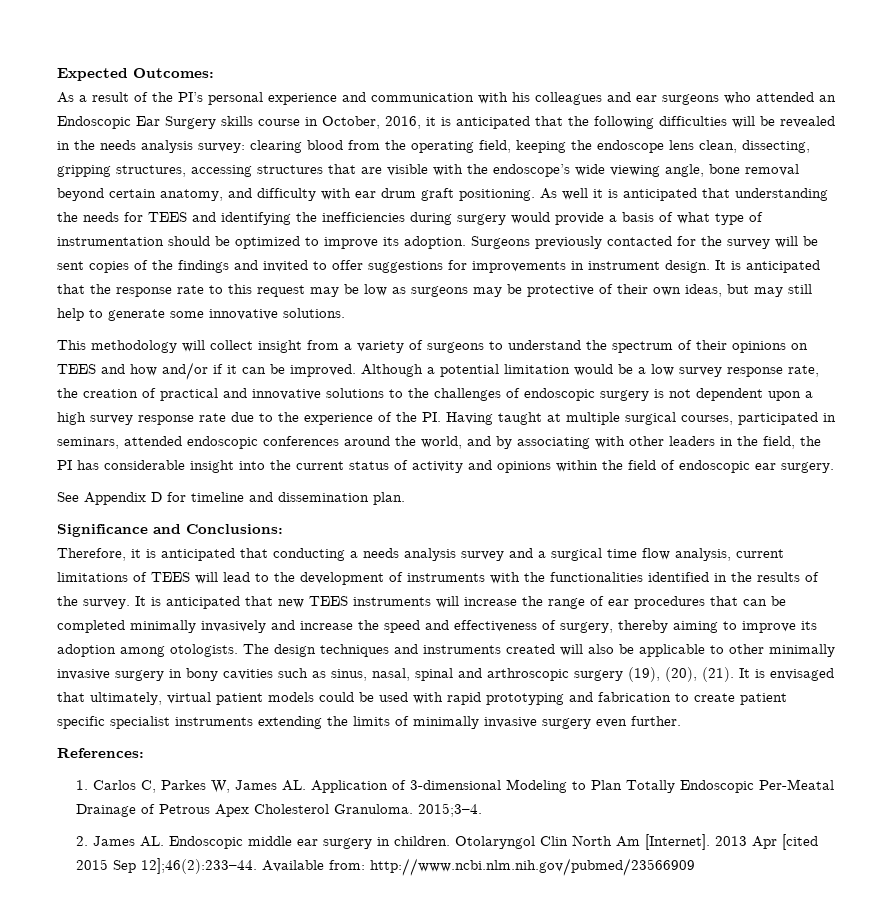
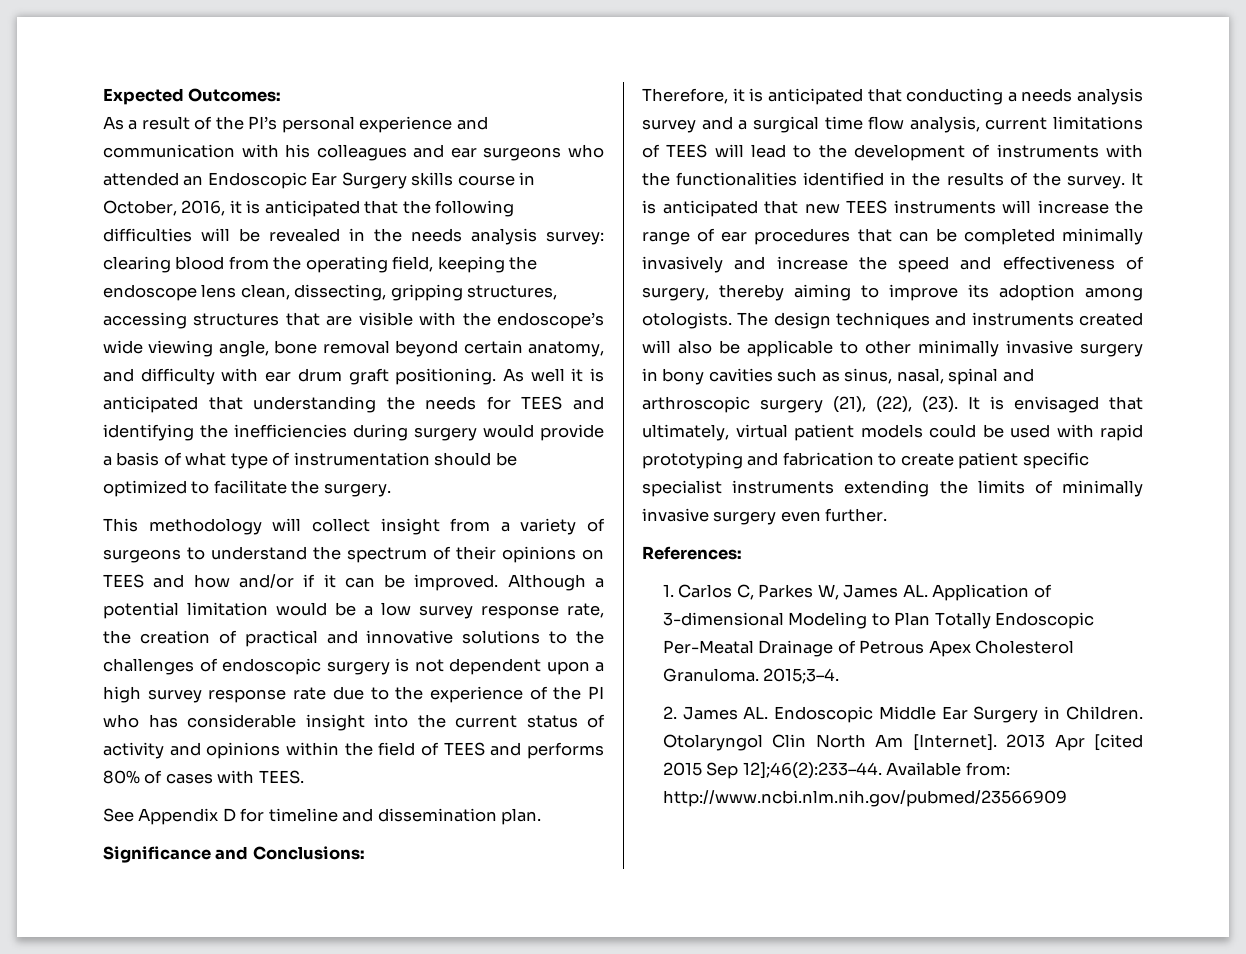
- As well it is anticipated that understanding the needs for TEES and identifying the inefficiencies during surgery would provide a basis of what type of instrumentation should be optimized to improve its adoption. Surgeons previously contacted for the survey will be sent copies of the findings and invited to offer suggestions for improvements in instrument design. It is anticipated that the response rate to this request may be low as surgeons may be protective of their own ideas, but may still help to generate some innovative solutions.
+ As well it is anticipated that understanding the needs for TEES and identifying the inefficiencies during surgery would provide a basis of what type of instrumentation should be optimized to facilitate the surgery.
- Although a potential limitation would be a low survey response rate, the creation of practical and innovative solutions to the challenges of endoscopic surgery is not dependent upon a high survey response rate due to the experience of the PI. Having taught at multiple surgical courses, participated in seminars, attended endoscopic conferences around the world, and by associating with other leaders in the field, the PI has considerable insight into the current status of activity and opinions within the field of endoscopic ear surgery.
+ Although a potential limitation would be a low survey response rate, the creation of practical and innovative solutions to the challenges of endoscopic surgery is not dependent upon a high survey response rate due to the experience of the PI who has considerable insight into the current status of activity and opinions within the field of TEES and performs 80% of cases with TEES.
- The design techniques and instruments created will also be applicable to other minimally invasive surgery in bony cavities such as sinus, nasal, spinal and arthroscopic surgery (19), (20), (21).
+ The design techniques and instruments created will also be applicable to other minimally invasive surgery in bony cavities such as sinus, nasal, spinal and arthroscopic surgery (21), (22), (23).
- 2. James AL. Endoscopic middle ear surgery in children.
+ 2. James AL. Endoscopic Middle Ear Surgery in Children.

